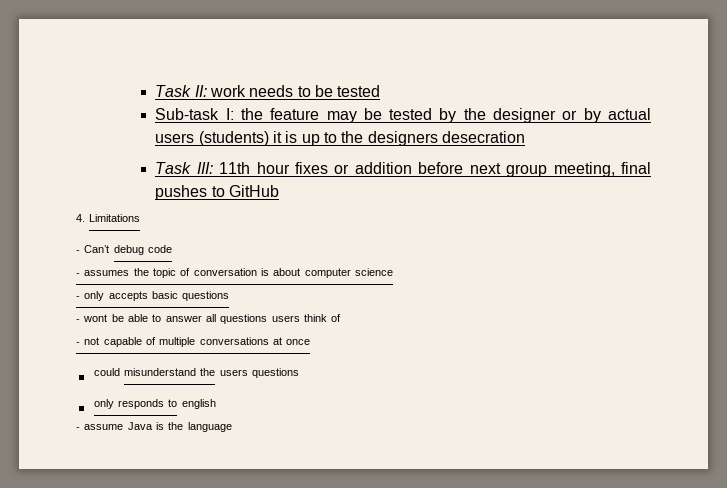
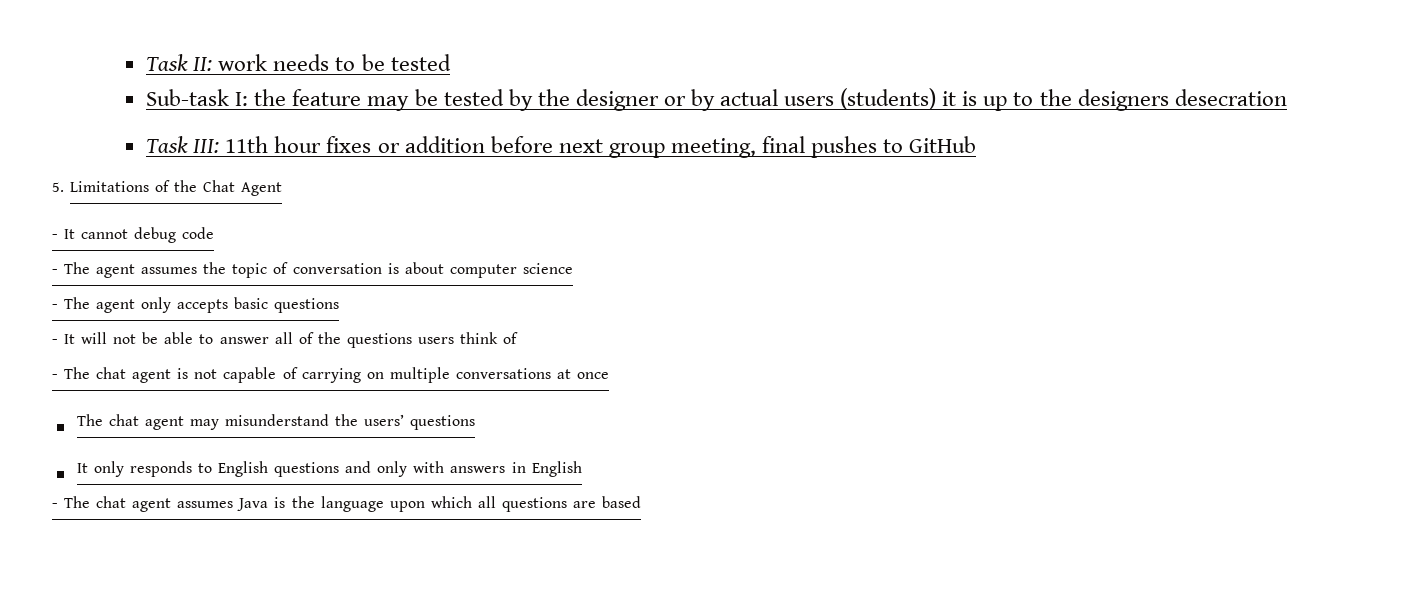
- 4. Limitations
- - Can’t debug code
+ 5. Limitations of the Chat Agent
+ - It cannot debug code
- - assumes the topic of conversation is about computer science
+ - The agent assumes the topic of conversation is about computer science
- - only accepts basic questions
+ - The agent only accepts basic questions
- - wont be able to answer all questions users think of
+ - It will not be able to answer all of the questions users think of
- - not capable of multiple conversations at once
+ - The chat agent is not capable of carrying on multiple conversations at once
- could misunderstand the users questions
- only responds to english
- - assume Java is the language
+ The chat agent may misunderstand the users’ questions
+ It only responds to English questions and only with answers in English
+ - The chat agent assumes Java is the language upon which all questions are based

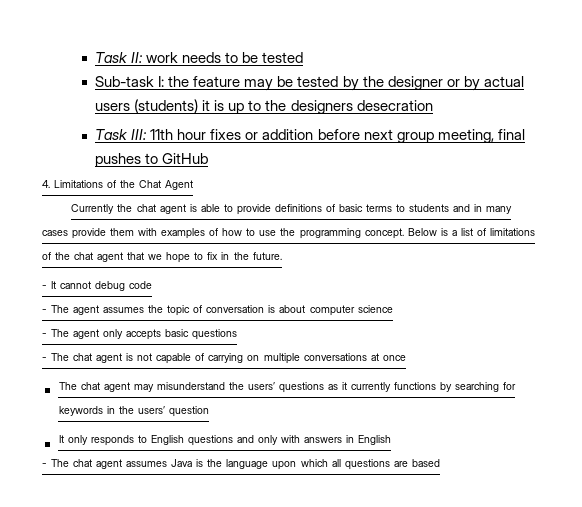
- 5. Limitations of the Chat Agent
+ 4. Limitations of the Chat Agent
+ Currently the chat agent is able to provide definitions of basic terms to students and in many cases provide them with examples of how to use the programming concept. Below is a list of limitations of the chat agent that we hope to fix in the future.
- - It will not be able to answer all of the questions users think of
- The chat agent may misunderstand the users’ questions
+ The chat agent may misunderstand the users’ questions as it currently functions by searching for keywords in the users’ question

